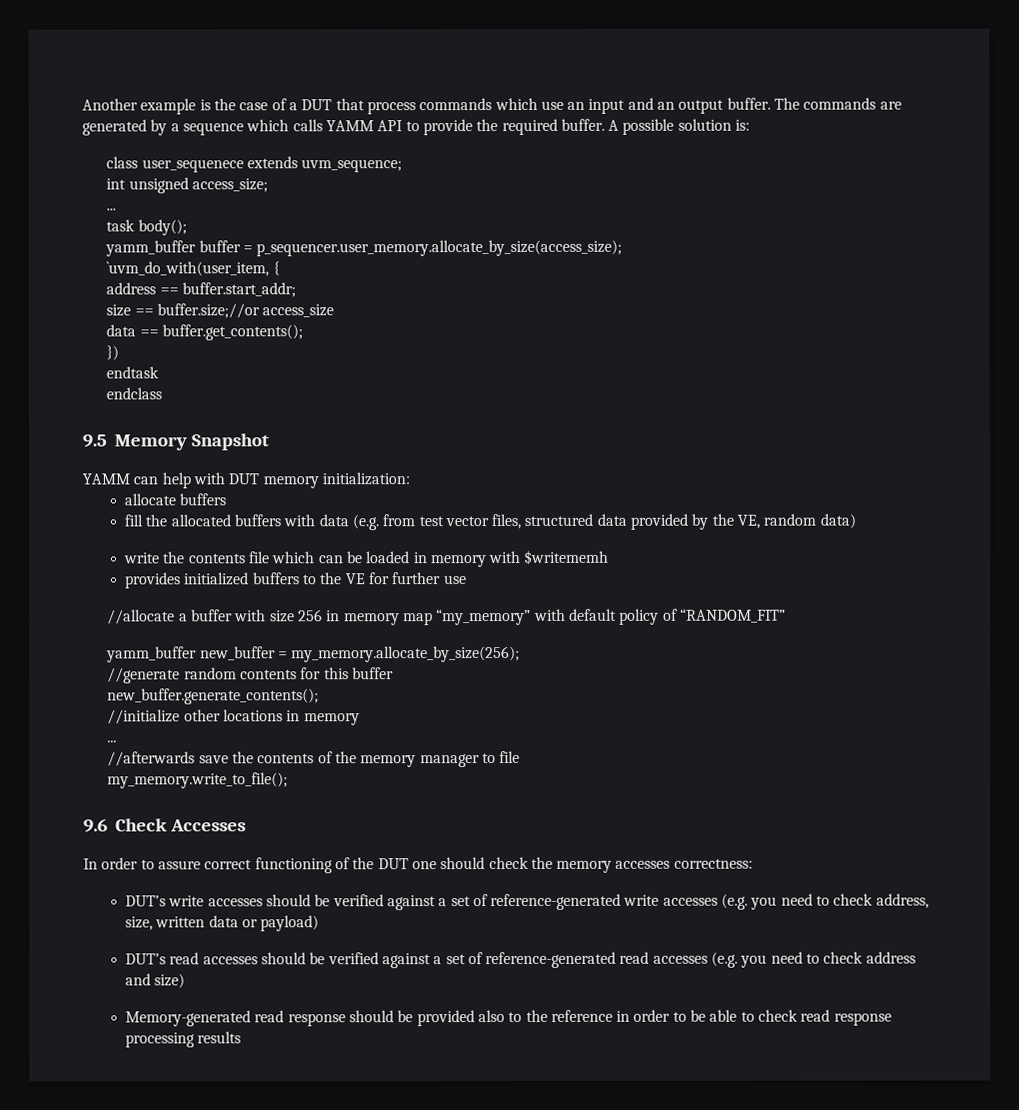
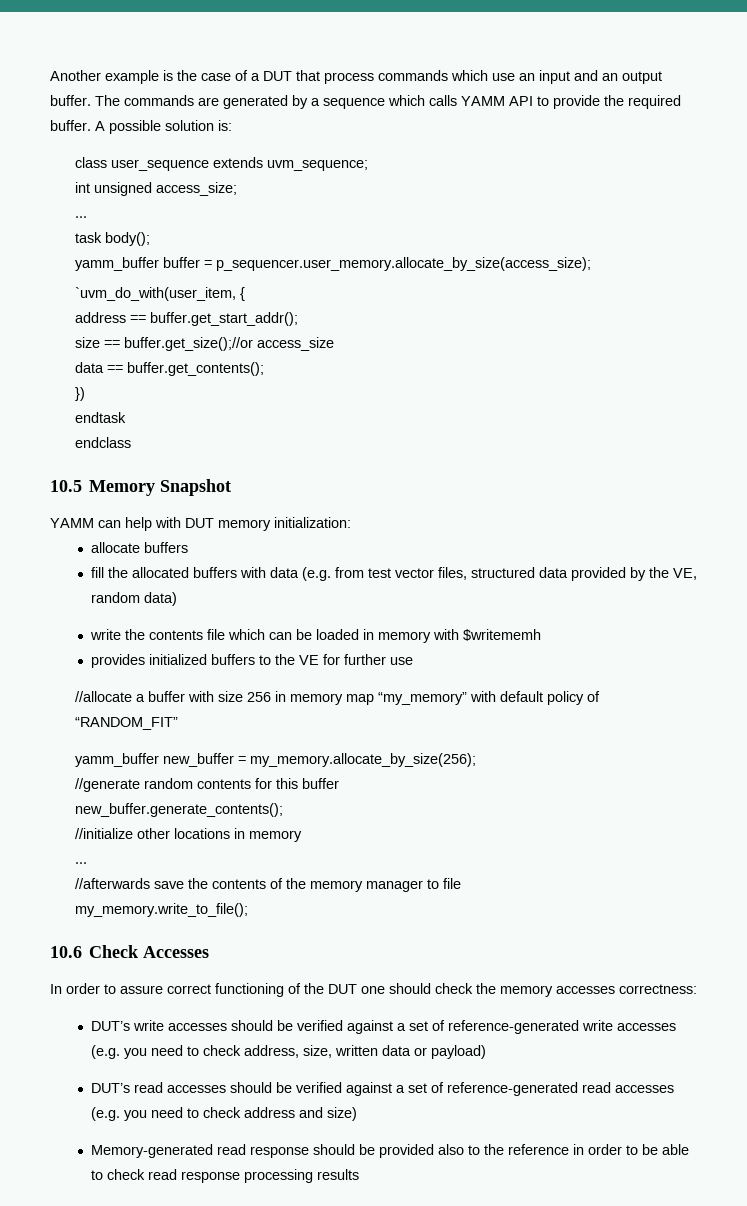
- class user_sequenece extends uvm_sequence;
+ class user_sequence extends uvm_sequence;
- address == buffer.start_addr;
+ address == buffer.get_start_addr();
- size == buffer.size;//or access_size
+ size == buffer.get_size();//or access_size
- 9.5 Memory Snapshot
+ 10.5 Memory Snapshot
- 9.6 Check Accesses
+ 10.6 Check Accesses

